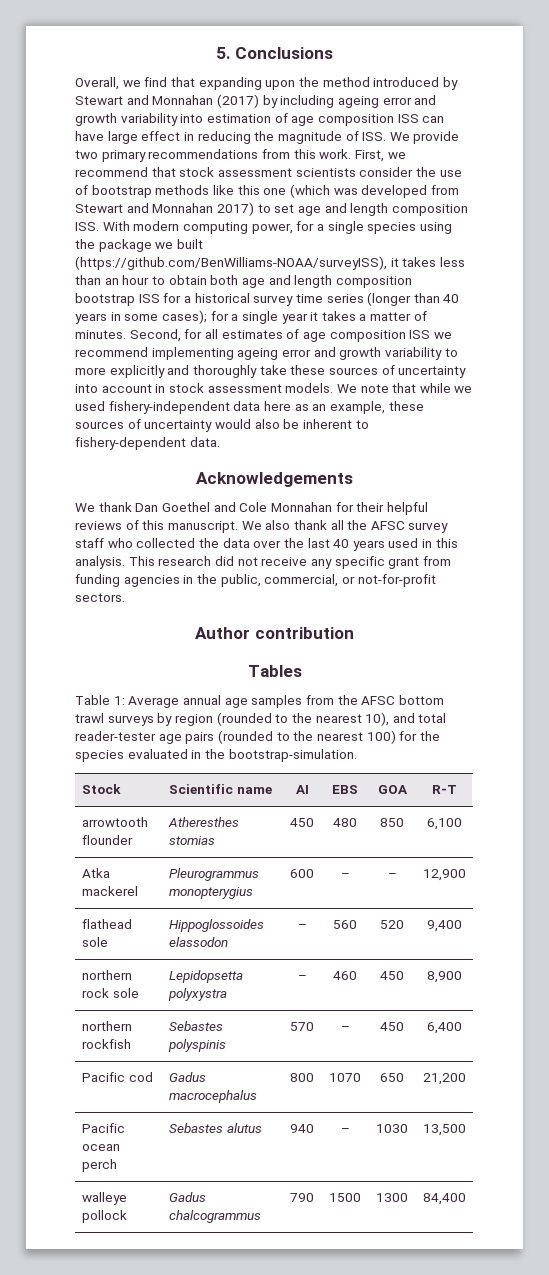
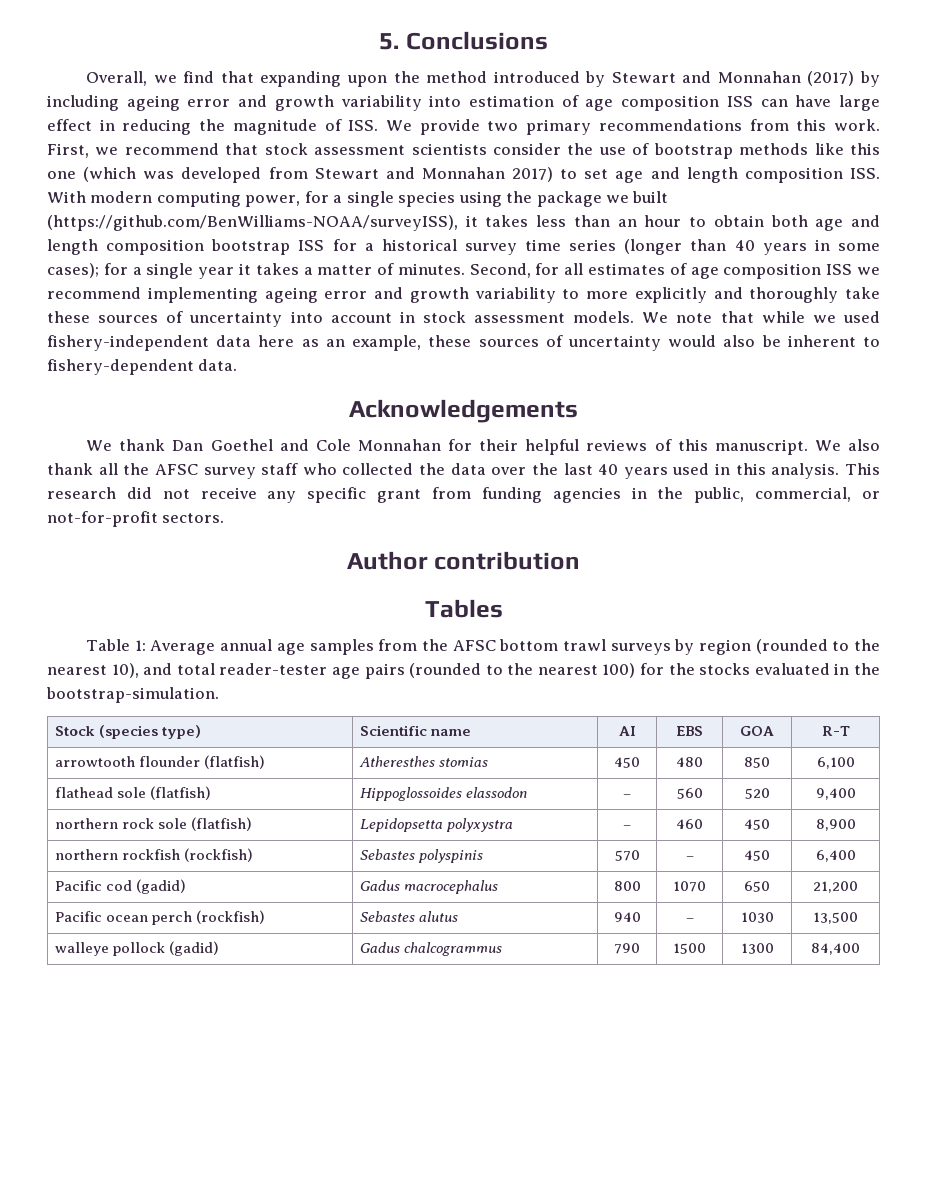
- Table 1: Average annual age samples from the AFSC bottom trawl surveys by region (rounded to the nearest 10), and total reader-tester age pairs (rounded to the nearest 100) for the species evaluated in the bootstrap-simulation.
+ Table 1: Average annual age samples from the AFSC bottom trawl surveys by region (rounded to the nearest 10), and total reader-tester age pairs (rounded to the nearest 100) for the stocks evaluated in the bootstrap-simulation.
- Stock | Scientific name | AI | EBS | GOA | R-T
+ Stock (species type) | Scientific name | AI | EBS | GOA | R-T
- arrowtooth flounder | Atheresthes stomias | 450 | 480 | 850 | 6,100
+ arrowtooth flounder (flatfish) | Atheresthes stomias | 450 | 480 | 850 | 6,100
- Atka mackerel | Pleurogrammus monopterygius | 600 | – | – | 12,900
- flathead sole | Hippoglossoides elassodon | – | 560 | 520 | 9,400
+ flathead sole (flatfish) | Hippoglossoides elassodon | – | 560 | 520 | 9,400
- northern rock sole | Lepidopsetta polyxystra | – | 460 | 450 | 8,900
+ northern rock sole (flatfish) | Lepidopsetta polyxystra | – | 460 | 450 | 8,900
- northern rockfish | Sebastes polyspinis | 570 | – | 450 | 6,400
+ northern rockfish (rockfish) | Sebastes polyspinis | 570 | – | 450 | 6,400
- Pacific cod | Gadus macrocephalus | 800 | 1070 | 650 | 21,200
+ Pacific cod (gadid) | Gadus macrocephalus | 800 | 1070 | 650 | 21,200
- Pacific ocean perch | Sebastes alutus | 940 | – | 1030 | 13,500
+ Pacific ocean perch (rockfish) | Sebastes alutus | 940 | – | 1030 | 13,500
- walleye pollock | Gadus chalcogrammus | 790 | 1500 | 1300 | 84,400
+ walleye pollock (gadid) | Gadus chalcogrammus | 790 | 1500 | 1300 | 84,400

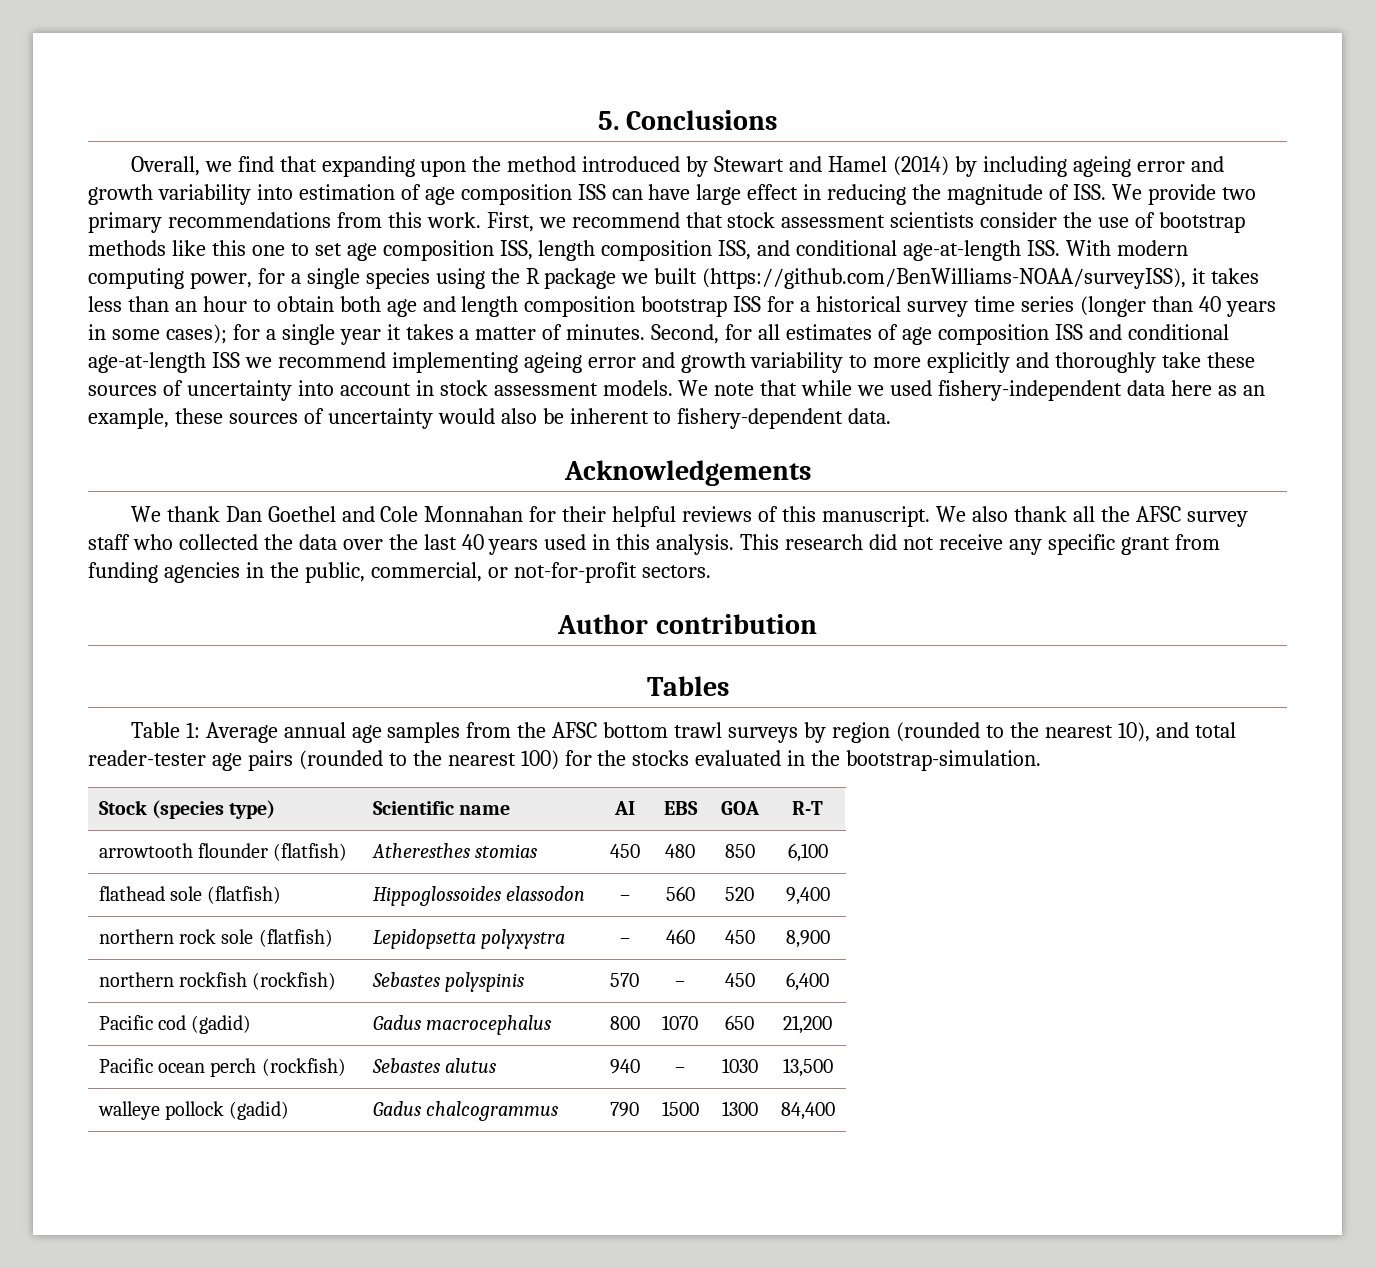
- Overall, we find that expanding upon the method introduced by Stewart and Monnahan (2017) by including ageing error and growth variability into estimation of age composition ISS can have large effect in reducing the magnitude of ISS. We provide two primary recommendations from this work.
+ Overall, we find that expanding upon the method introduced by Stewart and Hamel (2014) by including ageing error and growth variability into estimation of age composition ISS can have large effect in reducing the magnitude of ISS. We provide two primary recommendations from this work.
- First, we recommend that stock assessment scientists consider the use of bootstrap methods like this one (which was developed from Stewart and Monnahan 2017) to set age and length composition ISS. With modern computing power, for a single species using the package we built (https://github.com/BenWilliams-NOAA/surveyISS), it takes less than an hour to obtain both age and length composition bootstrap ISS for a historical survey time series (longer than 40 years in some cases);
+ First, we recommend that stock assessment scientists consider the use of bootstrap methods like this one to set age composition ISS, length composition ISS, and conditional age-at-length ISS. With modern computing power, for a single species using the R package we built (https://github.com/BenWilliams-NOAA/surveyISS), it takes less than an hour to obtain both age and length composition bootstrap ISS for a historical survey time series (longer than 40 years in some cases);
- Second, for all estimates of age composition ISS we recommend implementing ageing error and growth variability to more explicitly and thoroughly take these sources of uncertainty into account in stock assessment models.
+ Second, for all estimates of age composition ISS and conditional age-at-length ISS we recommend implementing ageing error and growth variability to more explicitly and thoroughly take these sources of uncertainty into account in stock assessment models.

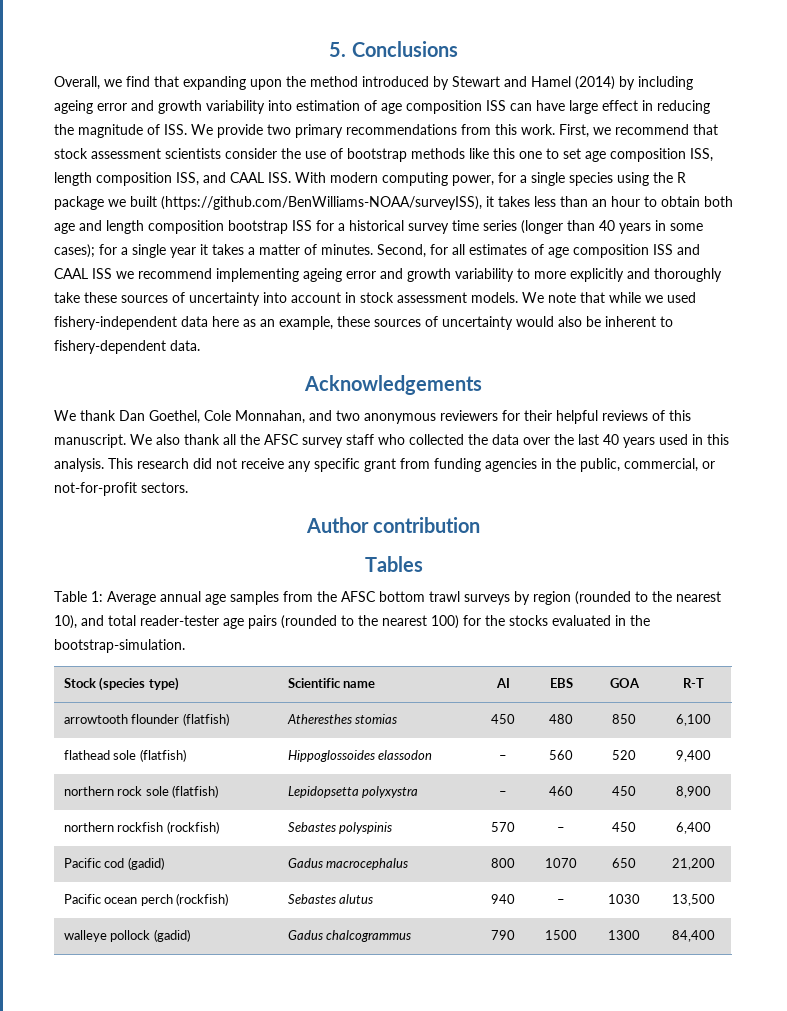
- First, we recommend that stock assessment scientists consider the use of bootstrap methods like this one to set age composition ISS, length composition ISS, and conditional age-at-length ISS. With modern computing power, for a single species using the R package we built (https://github.com/BenWilliams-NOAA/surveyISS), it takes less than an hour to obtain both age and length composition bootstrap ISS for a historical survey time series (longer than 40 years in some cases);
+ First, we recommend that stock assessment scientists consider the use of bootstrap methods like this one to set age composition ISS, length composition ISS, and CAAL ISS. With modern computing power, for a single species using the R package we built (https://github.com/BenWilliams-NOAA/surveyISS), it takes less than an hour to obtain both age and length composition bootstrap ISS for a historical survey time series (longer than 40 years in some cases);
- Second, for all estimates of age composition ISS and conditional age-at-length ISS we recommend implementing ageing error and growth variability to more explicitly and thoroughly take these sources of uncertainty into account in stock assessment models.
+ Second, for all estimates of age composition ISS and CAAL ISS we recommend implementing ageing error and growth variability to more explicitly and thoroughly take these sources of uncertainty into account in stock assessment models.
- We thank Dan Goethel and Cole Monnahan for their helpful reviews of this manuscript.
+ We thank Dan Goethel, Cole Monnahan, and two anonymous reviewers for their helpful reviews of this manuscript.

